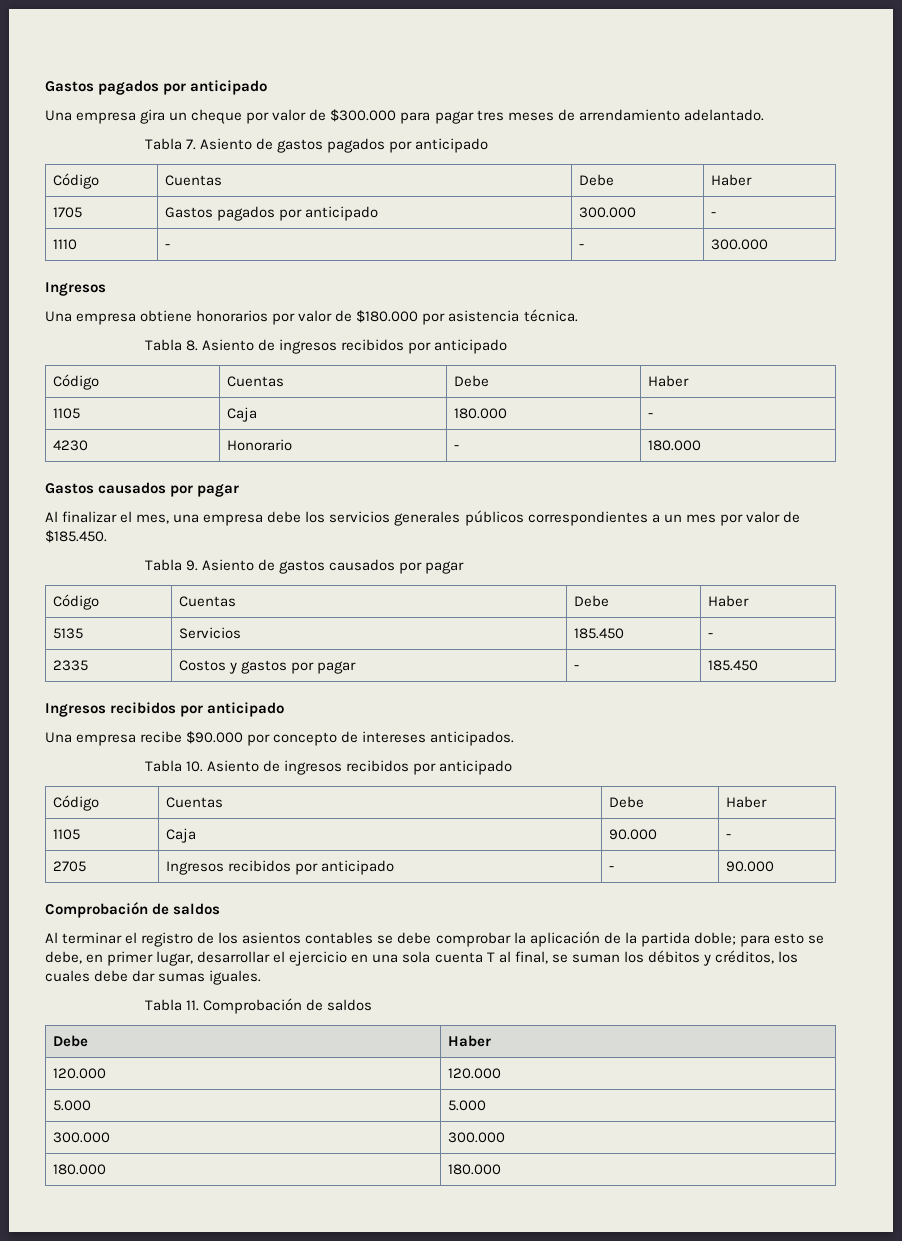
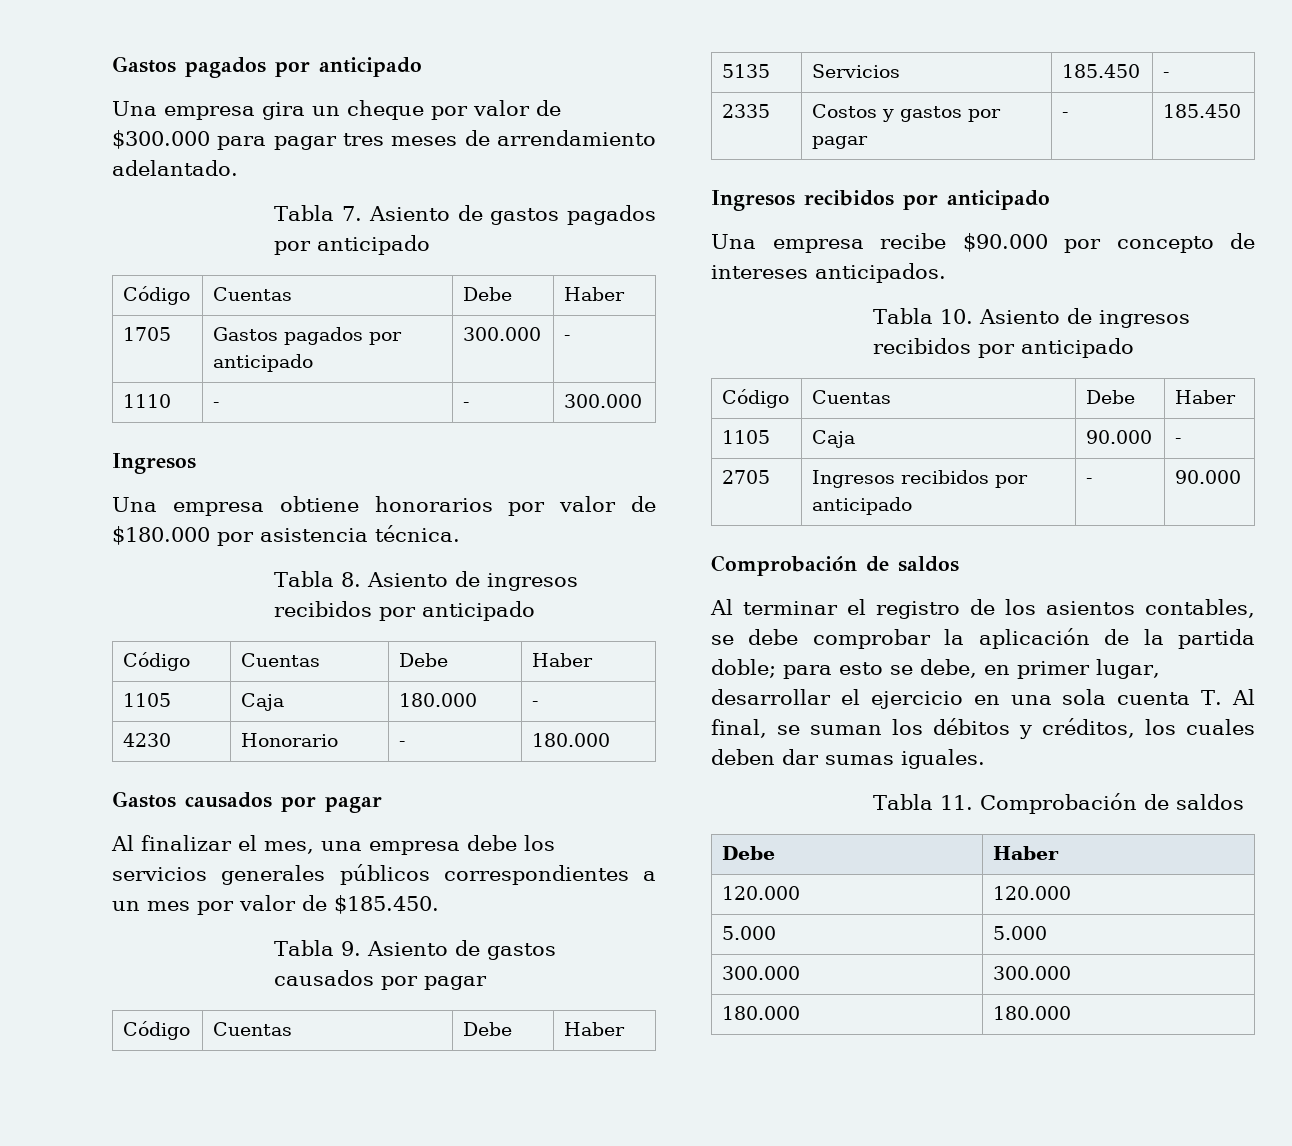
- Al terminar el registro de los asientos contables se debe comprobar la aplicación de la partida doble; para esto se debe, en primer lugar, desarrollar el ejercicio en una sola cuenta T al final, se suman los débitos y créditos, los cuales debe dar sumas iguales.
+ Al terminar el registro de los asientos contables, se debe comprobar la aplicación de la partida doble; para esto se debe, en primer lugar, desarrollar el ejercicio en una sola cuenta T. Al final, se suman los débitos y créditos, los cuales deben dar sumas iguales.

